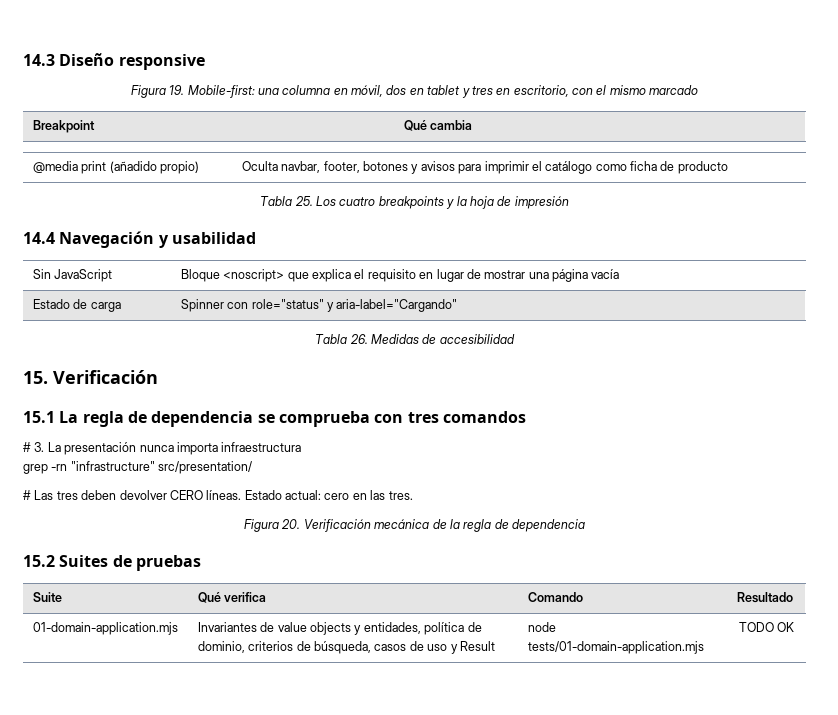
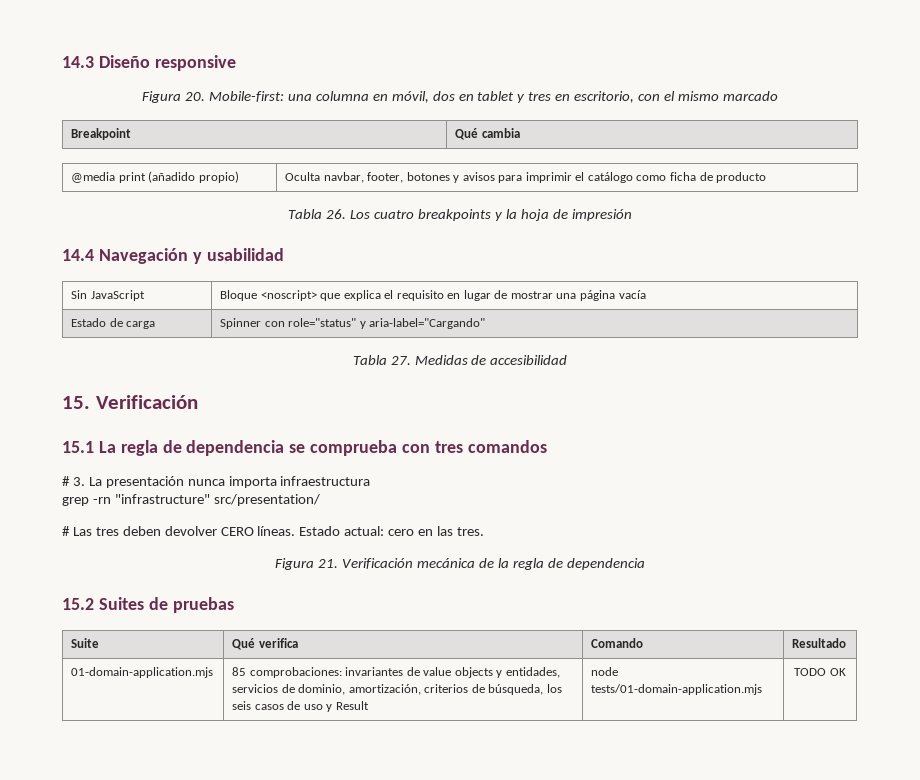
- Figura 19. Mobile-first: una columna en móvil, dos en tablet y tres en escritorio, con el mismo marcado
+ Figura 20. Mobile-first: una columna en móvil, dos en tablet y tres en escritorio, con el mismo marcado
- Tabla 25. Los cuatro breakpoints y la hoja de impresión
+ Tabla 26. Los cuatro breakpoints y la hoja de impresión
- Tabla 26. Medidas de accesibilidad
+ Tabla 27. Medidas de accesibilidad
- Figura 20. Verificación mecánica de la regla de dependencia
+ Figura 21. Verificación mecánica de la regla de dependencia
- 01-domain-application.mjs | Invariantes de value objects y entidades, política de dominio, criterios de búsqueda, casos de uso y Result | node tests/01-domain-application.mjs | TODO OK
+ 01-domain-application.mjs | 85 comprobaciones: invariantes de value objects y entidades, servicios de dominio, amortización, criterios de búsqueda, los seis casos de uso y Result | node tests/01-domain-application.mjs | TODO OK

